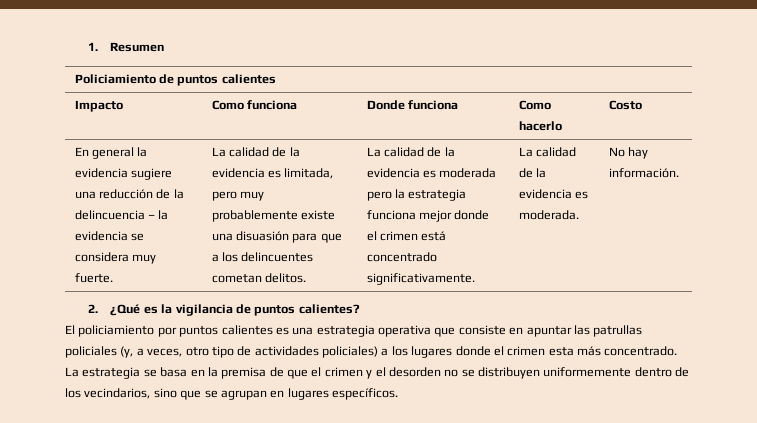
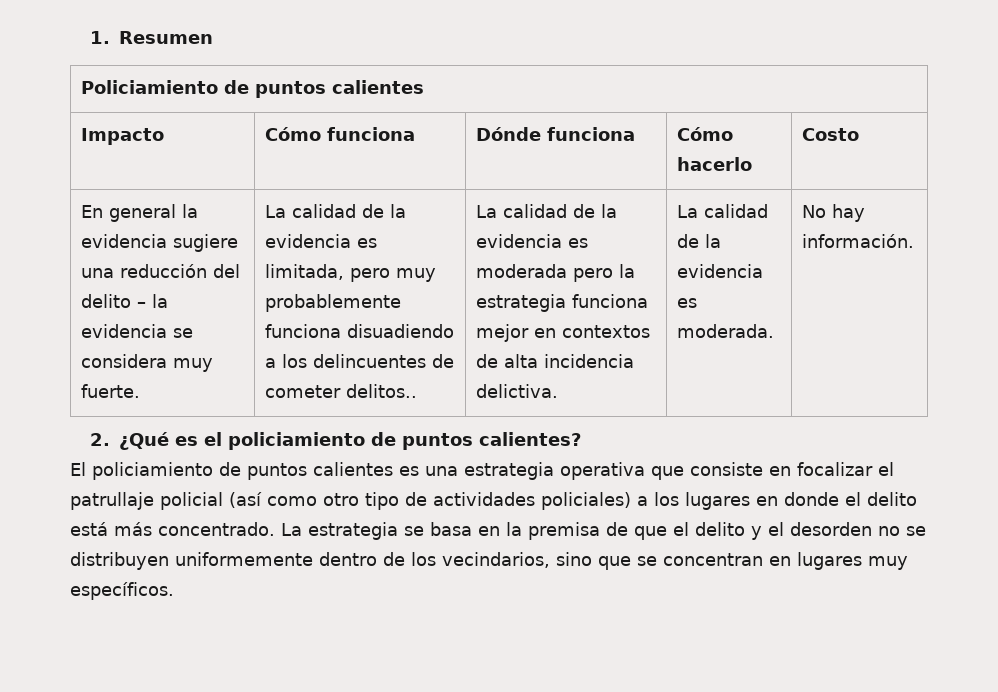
- Impacto | Como funciona | Donde funciona | Como hacerlo | Costo
+ Impacto | Cómo funciona | Dónde funciona | Cómo hacerlo | Costo
- En general la evidencia sugiere una reducción de la delincuencia – la evidencia se considera muy fuerte.
+ En general la evidencia sugiere una reducción del delito – la evidencia se considera muy fuerte.
- La calidad de la evidencia es limitada, pero muy probablemente existe una disuasión para que a los delincuentes cometan delitos.
+ La calidad de la evidencia es limitada, pero muy probablemente funciona disuadiendo a los delincuentes de cometer delitos..
- La calidad de la evidencia es moderada pero la estrategia funciona mejor donde el crimen está concentrado significativamente.
+ La calidad de la evidencia es moderada pero la estrategia funciona mejor en contextos de alta incidencia delictiva.
- 2. ¿Qué es la vigilancia de puntos calientes?
+ 2. ¿Qué es el policiamiento de puntos calientes?
- El policiamiento por puntos calientes es una estrategia operativa que consiste en apuntar las patrullas policiales (y, a veces, otro tipo de actividades policiales) a los lugares donde el crimen esta más concentrado.
+ El policiamiento de puntos calientes es una estrategia operativa que consiste en focalizar el patrullaje policial (así como otro tipo de actividades policiales) a los lugares en donde el delito está más concentrado.
- La estrategia se basa en la premisa de que el crimen y el desorden no se distribuyen uniformemente dentro de los vecindarios, sino que se agrupan en lugares específicos.
+ La estrategia se basa en la premisa de que el delito y el desorden no se distribuyen uniformemente dentro de los vecindarios, sino que se concentran en lugares muy específicos.

